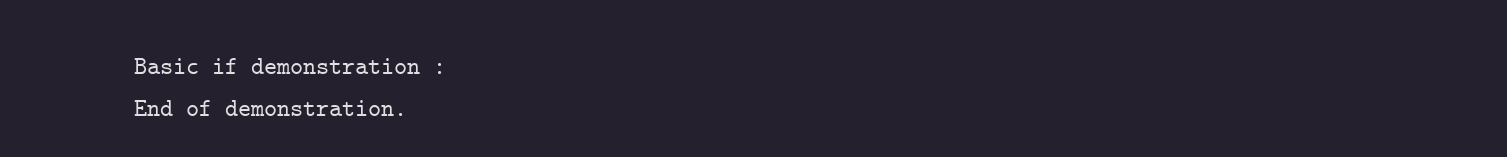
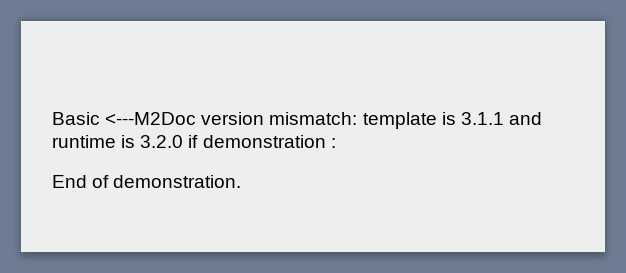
- Basic if demonstration :
+ Basic <---M2Doc version mismatch: template is 3.1.1 and runtime is 3.2.0 if demonstration :

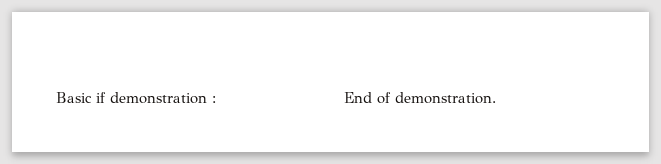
- Basic <---M2Doc version mismatch: template is 3.1.1 and runtime is 3.2.0 if demonstration :
+ Basic if demonstration :

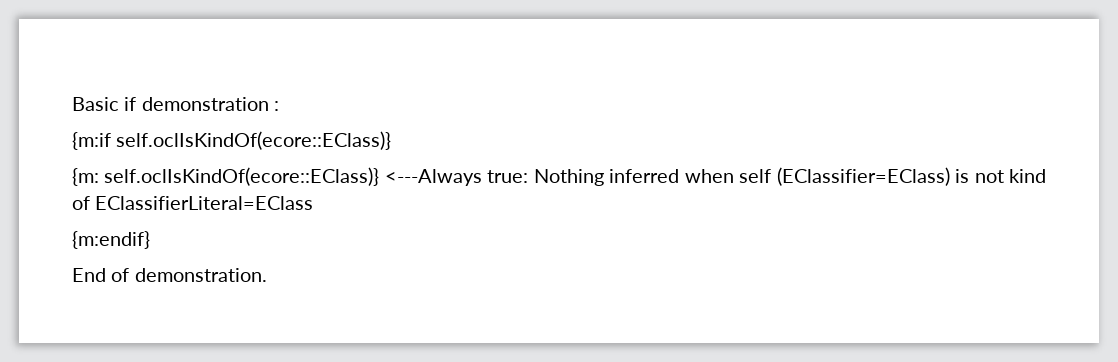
+ {m:if self.oclIsKindOf(ecore::EClass)}
+ {m: self.oclIsKindOf(ecore::EClass)} <---Always true: Nothing inferred when self (EClassifier=EClass) is not kind of EClassifierLiteral=EClass
+ {m:endif}

